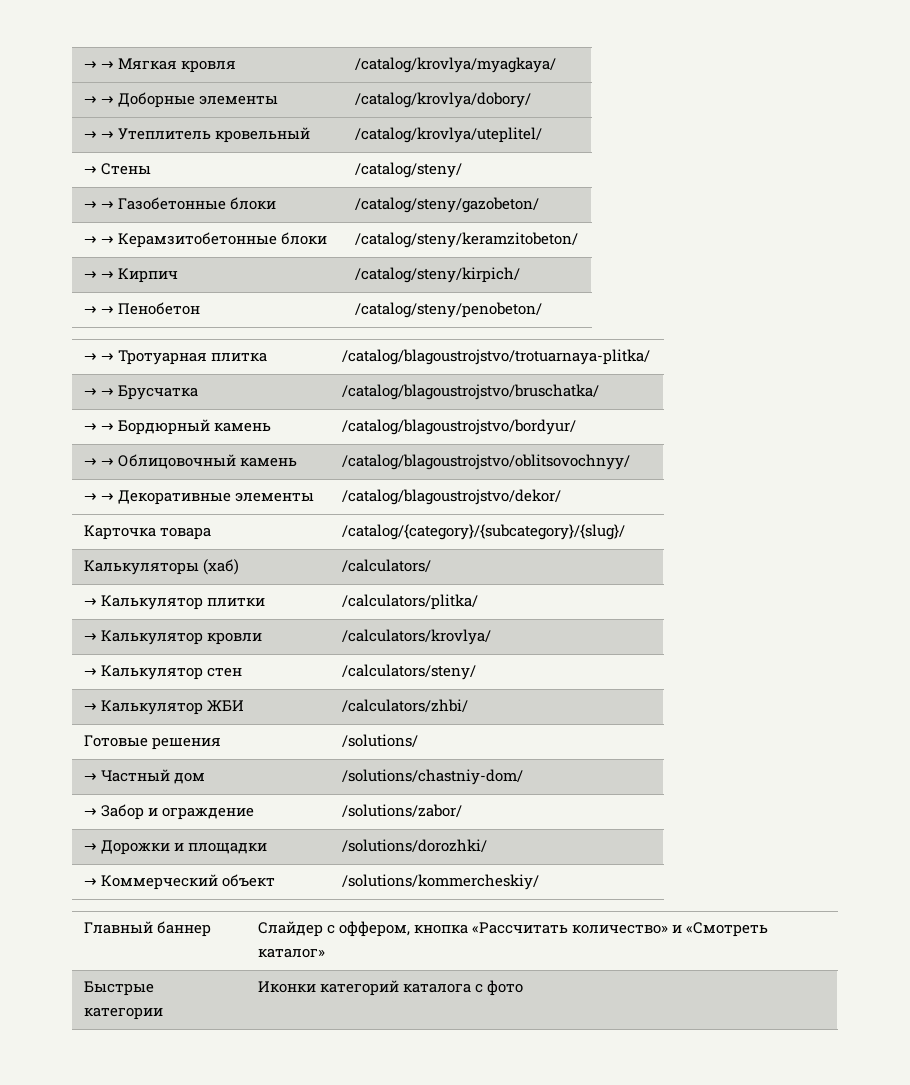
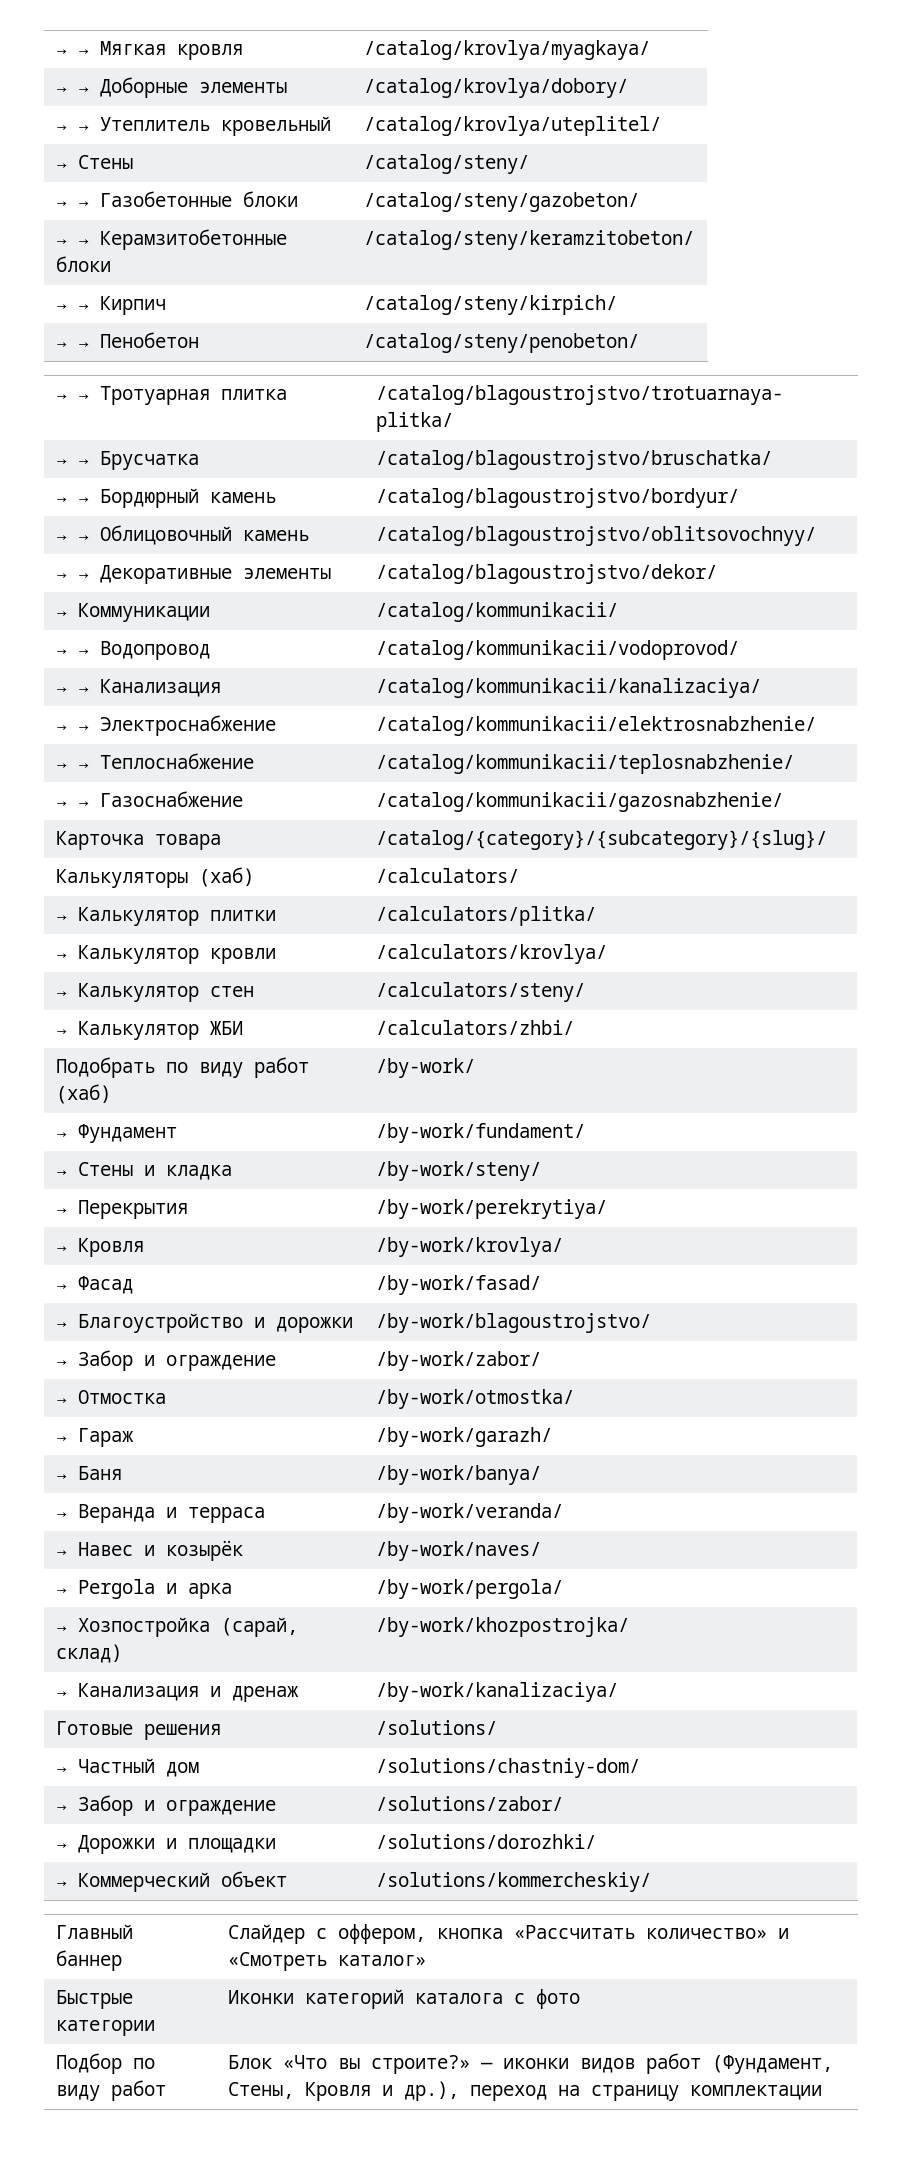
+ → Коммуникации | /catalog/kommunikacii/
+ → → Водопровод | /catalog/kommunikacii/vodoprovod/
+ → → Канализация | /catalog/kommunikacii/kanalizaciya/
+ → → Электроснабжение | /catalog/kommunikacii/elektrosnabzhenie/
+ → → Теплоснабжение | /catalog/kommunikacii/teplosnabzhenie/
+ → → Газоснабжение | /catalog/kommunikacii/gazosnabzhenie/
+ Подобрать по виду работ (хаб) | /by-work/
+ → Фундамент | /by-work/fundament/
+ → Стены и кладка | /by-work/steny/
+ → Перекрытия | /by-work/perekrytiya/
+ → Кровля | /by-work/krovlya/
+ → Фасад | /by-work/fasad/
+ → Благоустройство и дорожки | /by-work/blagoustrojstvo/
+ → Забор и ограждение | /by-work/zabor/
+ → Отмостка | /by-work/otmostka/
+ → Гараж | /by-work/garazh/
+ → Баня | /by-work/banya/
+ → Веранда и терраса | /by-work/veranda/
+ → Навес и козырёк | /by-work/naves/
+ → Pergola и арка | /by-work/pergola/
+ → Хозпостройка (сарай, склад) | /by-work/khozpostrojka/
+ → Канализация и дренаж | /by-work/kanalizaciya/
+ Подбор по виду работ | Блок «Что вы строите?» — иконки видов работ (Фундамент, Стены, Кровля и др.), переход на страницу комплектации

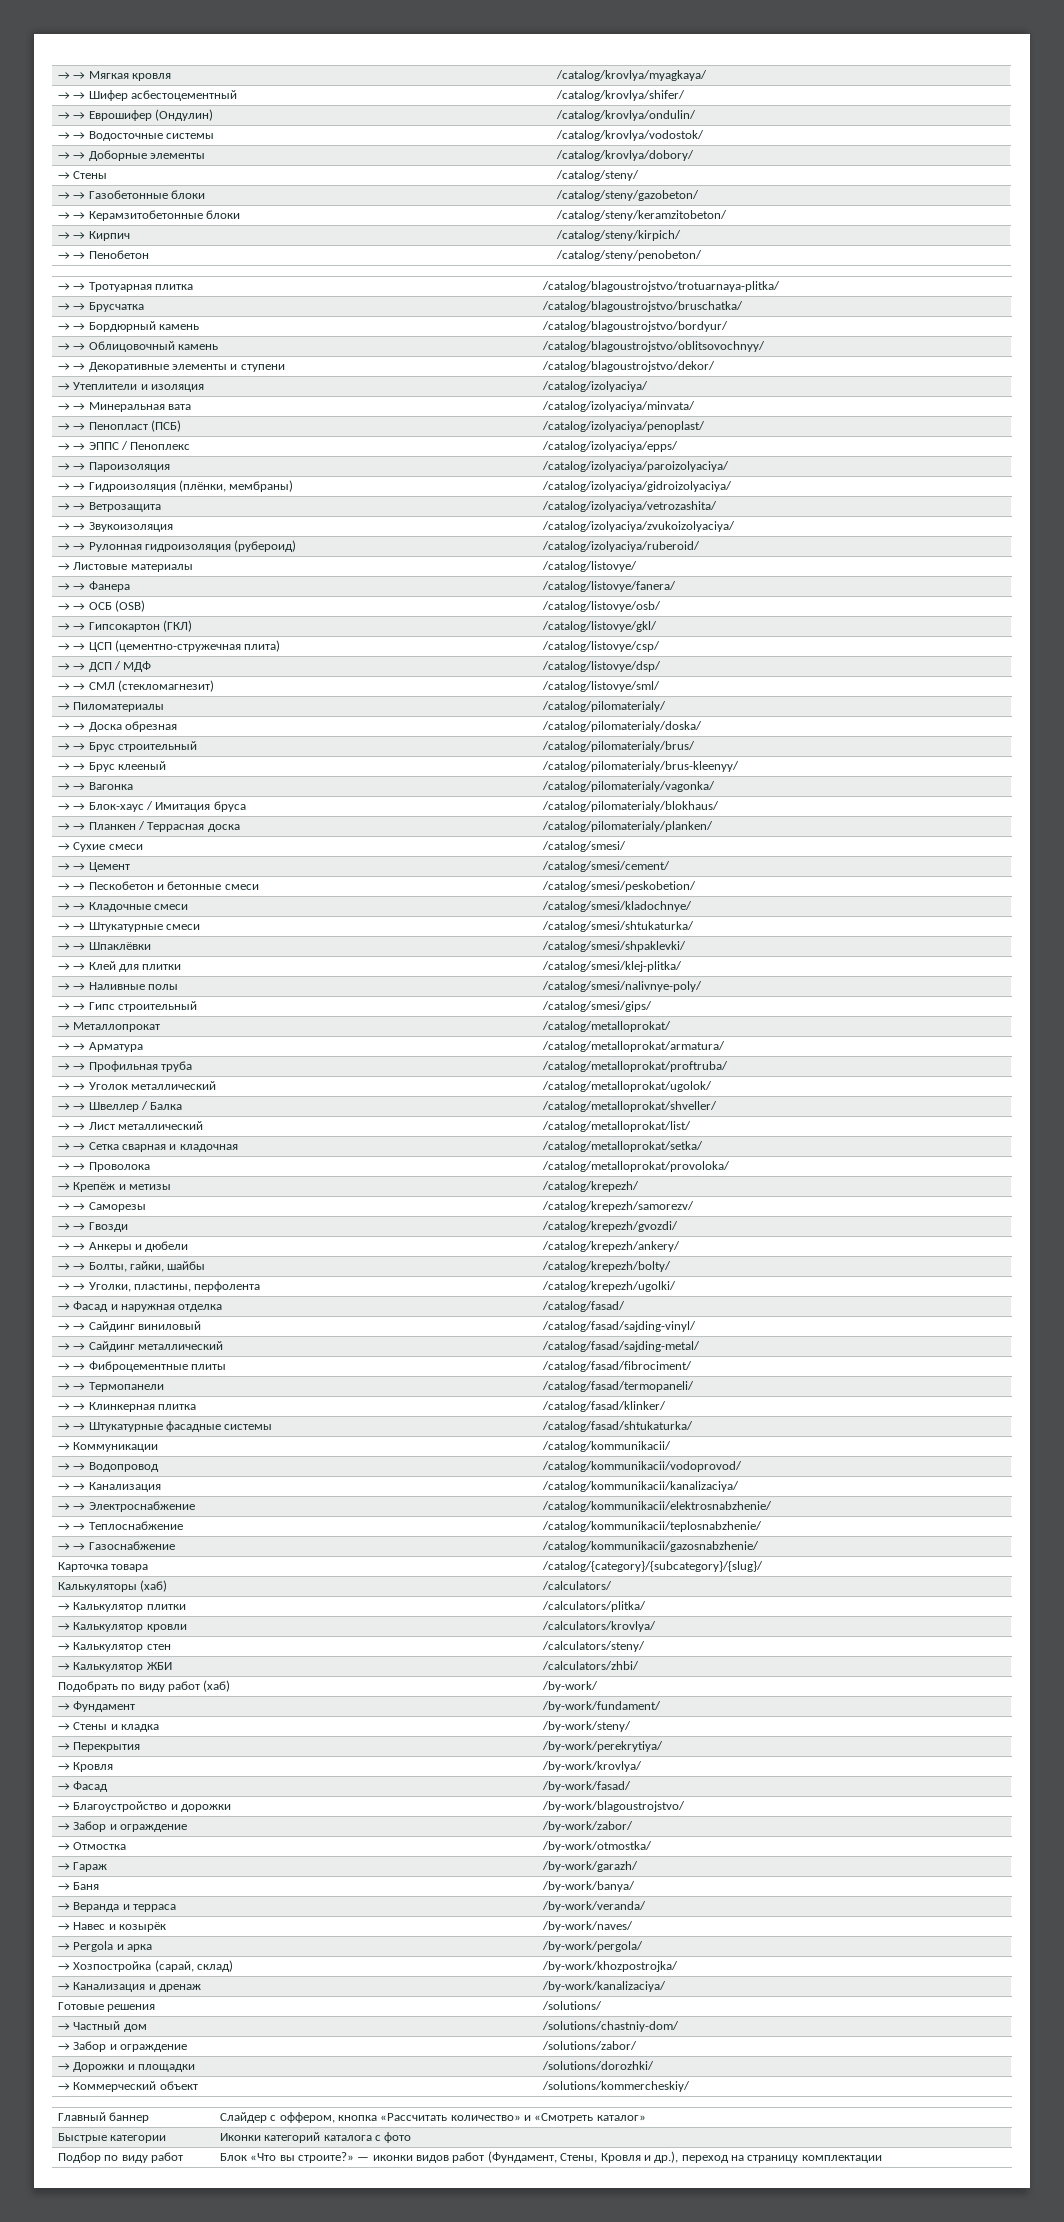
+ → → Шифер асбестоцементный | /catalog/krovlya/shifer/
+ → → Еврошифер (Ондулин) | /catalog/krovlya/ondulin/
+ → → Водосточные системы | /catalog/krovlya/vodostok/
- → → Утеплитель кровельный | /catalog/krovlya/uteplitel/
- → → Декоративные элементы | /catalog/blagoustrojstvo/dekor/
+ → → Декоративные элементы и ступени | /catalog/blagoustrojstvo/dekor/
+ → Утеплители и изоляция | /catalog/izolyaciya/
+ → → Минеральная вата | /catalog/izolyaciya/minvata/
+ → → Пенопласт (ПСБ) | /catalog/izolyaciya/penoplast/
+ → → ЭППС / Пеноплекс | /catalog/izolyaciya/epps/
+ → → Пароизоляция | /catalog/izolyaciya/paroizolyaciya/
+ → → Гидроизоляция (плёнки, мембраны) | /catalog/izolyaciya/gidroizolyaciya/
+ → → Ветрозащита | /catalog/izolyaciya/vetrozashita/
+ → → Звукоизоляция | /catalog/izolyaciya/zvukoizolyaciya/
+ → → Рулонная гидроизоляция (рубероид) | /catalog/izolyaciya/ruberoid/
+ → Листовые материалы | /catalog/listovye/
+ → → Фанера | /catalog/listovye/fanera/
+ → → ОСБ (OSB) | /catalog/listovye/osb/
+ → → Гипсокартон (ГКЛ) | /catalog/listovye/gkl/
+ → → ЦСП (цементно-стружечная плита) | /catalog/listovye/csp/
+ → → ДСП / МДФ | /catalog/listovye/dsp/
+ → → СМЛ (стекломагнезит) | /catalog/listovye/sml/
+ → Пиломатериалы | /catalog/pilomaterialy/
+ → → Доска обрезная | /catalog/pilomaterialy/doska/
+ → → Брус строительный | /catalog/pilomaterialy/brus/
+ → → Брус клееный | /catalog/pilomaterialy/brus-kleenyy/
+ → → Вагонка | /catalog/pilomaterialy/vagonka/
+ → → Блок-хаус / Имитация бруса | /catalog/pilomaterialy/blokhaus/
+ → → Планкен / Террасная доска | /catalog/pilomaterialy/planken/
+ → Сухие смеси | /catalog/smesi/
+ → → Цемент | /catalog/smesi/cement/
+ → → Пескобетон и бетонные смеси | /catalog/smesi/peskobetion/
+ → → Кладочные смеси | /catalog/smesi/kladochnye/
+ → → Штукатурные смеси | /catalog/smesi/shtukaturka/
+ → → Шпаклёвки | /catalog/smesi/shpaklevki/
+ → → Клей для плитки | /catalog/smesi/klej-plitka/
+ → → Наливные полы | /catalog/smesi/nalivnye-poly/
+ → → Гипс строительный | /catalog/smesi/gips/
+ → Металлопрокат | /catalog/metalloprokat/
+ → → Арматура | /catalog/metalloprokat/armatura/
+ → → Профильная труба | /catalog/metalloprokat/proftruba/
+ → → Уголок металлический | /catalog/metalloprokat/ugolok/
+ → → Швеллер / Балка | /catalog/metalloprokat/shveller/
+ → → Лист металлический | /catalog/metalloprokat/list/
+ → → Сетка сварная и кладочная | /catalog/metalloprokat/setka/
+ → → Проволока | /catalog/metalloprokat/provoloka/
+ → Крепёж и метизы | /catalog/krepezh/
+ → → Саморезы | /catalog/krepezh/samorezv/
+ → → Гвозди | /catalog/krepezh/gvozdi/
+ → → Анкеры и дюбели | /catalog/krepezh/ankery/
+ → → Болты, гайки, шайбы | /catalog/krepezh/bolty/
+ → → Уголки, пластины, перфолента | /catalog/krepezh/ugolki/
+ → Фасад и наружная отделка | /catalog/fasad/
+ → → Сайдинг виниловый | /catalog/fasad/sajding-vinyl/
+ → → Сайдинг металлический | /catalog/fasad/sajding-metal/
+ → → Фиброцементные плиты | /catalog/fasad/fibrociment/
+ → → Термопанели | /catalog/fasad/termopaneli/
+ → → Клинкерная плитка | /catalog/fasad/klinker/
+ → → Штукатурные фасадные системы | /catalog/fasad/shtukaturka/

